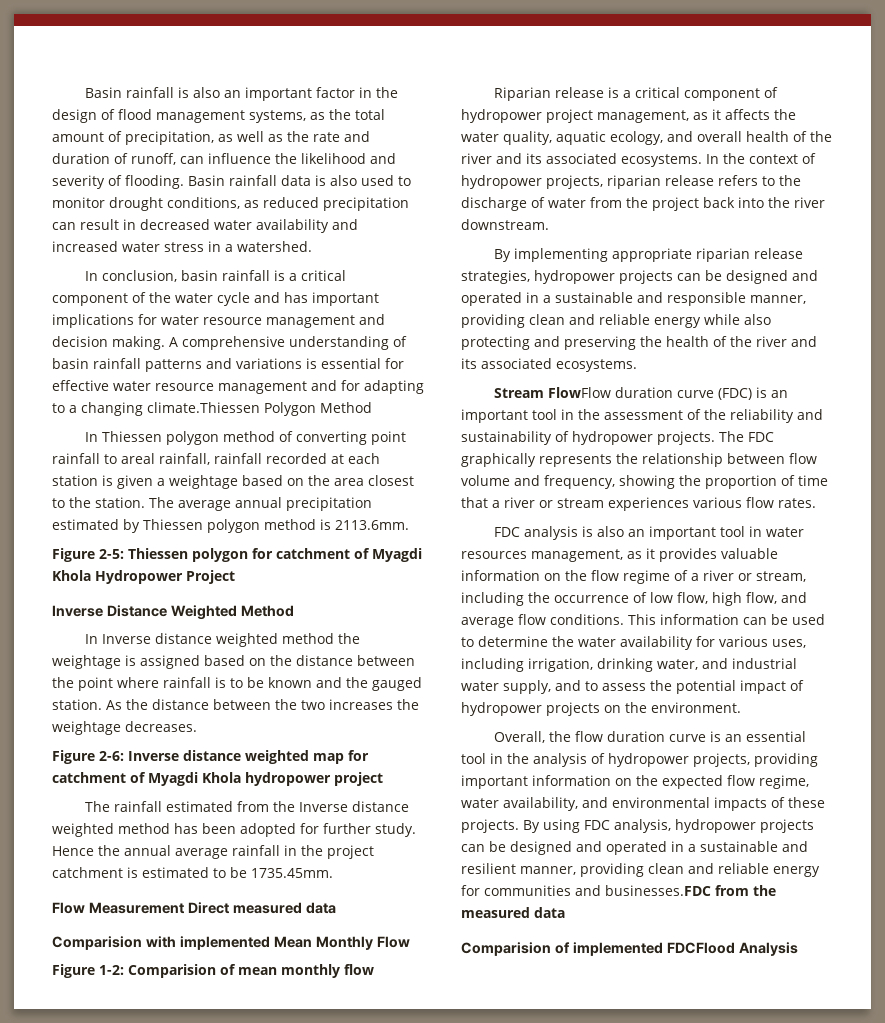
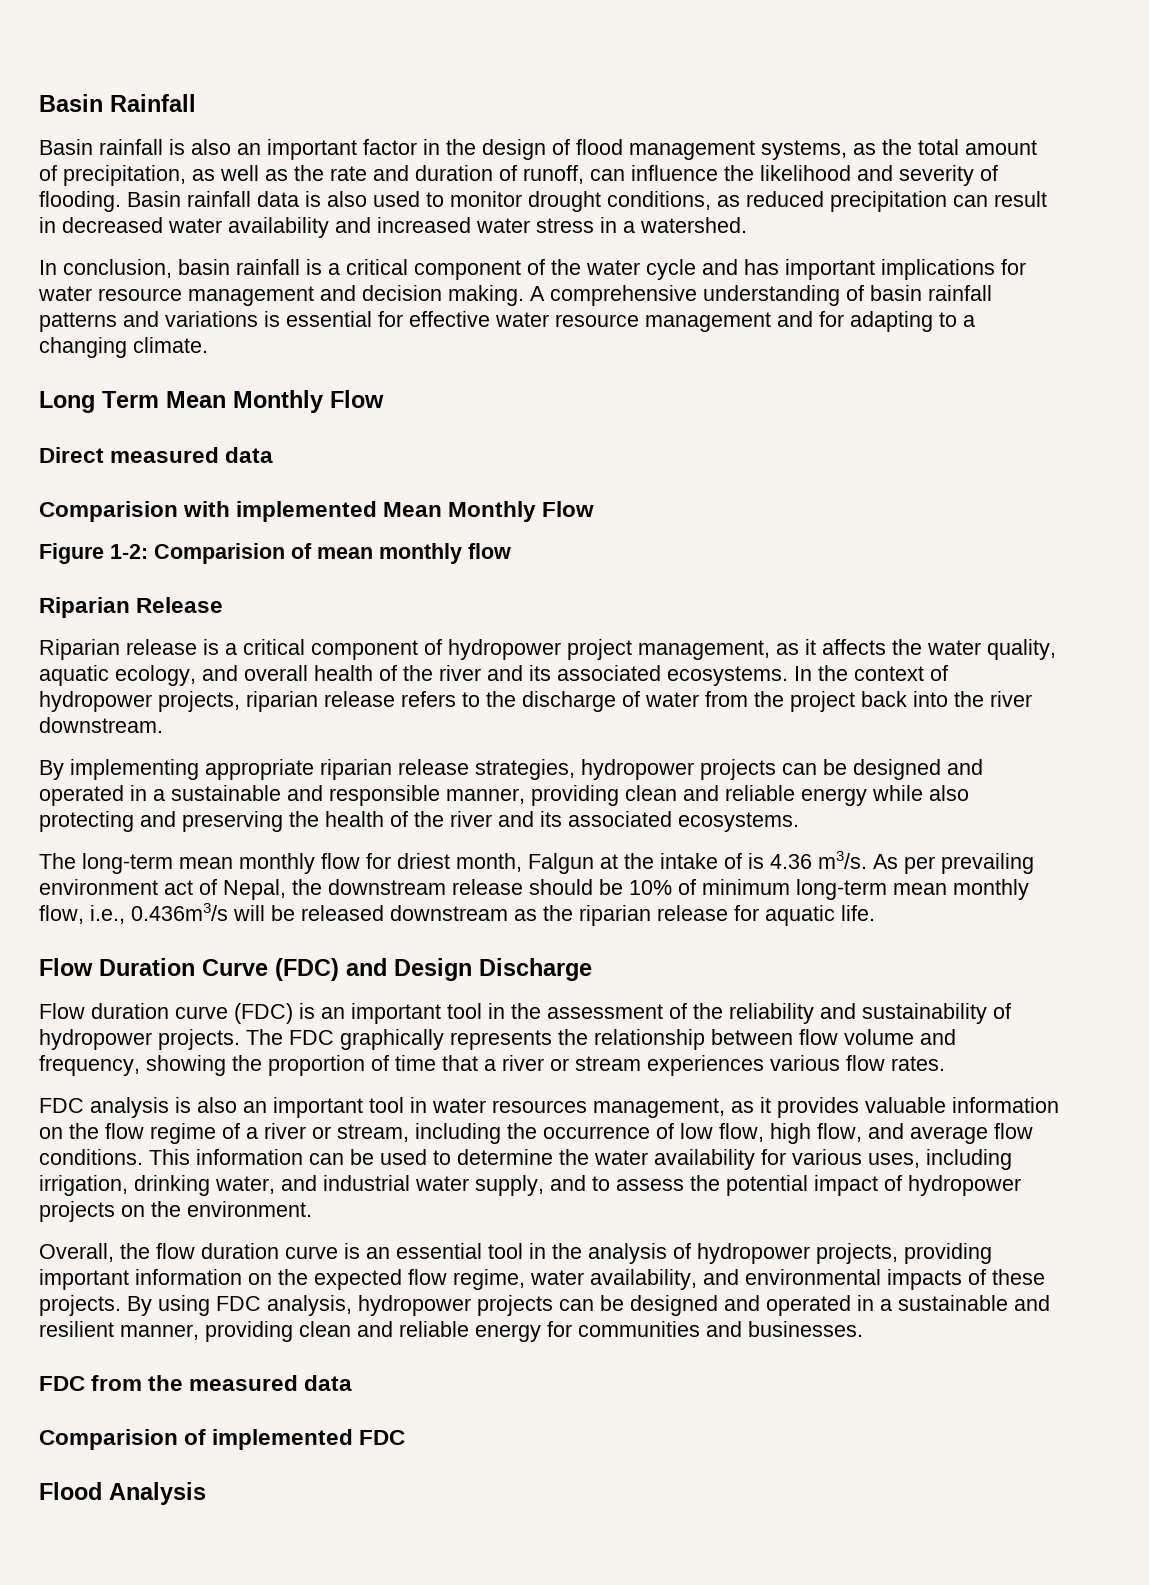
+ Basin Rainfall
- A comprehensive understanding of basin rainfall patterns and variations is essential for effective water resource management and for adapting to a changing climate.Thiessen Polygon Method
- In Thiessen polygon method of converting point rainfall to areal rainfall, rainfall recorded at each station is given a weightage based on the area closest to the station. The average annual precipitation estimated by Thiessen polygon method is 2113.6mm.
- Figure 2-5: Thiessen polygon for catchment of Myagdi Khola Hydropower Project
- Inverse Distance Weighted Method
- In Inverse distance weighted method the weightage is assigned based on the distance between the point where rainfall is to be known and the gauged station. As the distance between the two increases the weightage decreases.
- Figure 2-6: Inverse distance weighted map for catchment of Myagdi Khola hydropower project
- The rainfall estimated from the Inverse distance weighted method has been adopted for further study. Hence the annual average rainfall in the project catchment is estimated to be 1735.45mm.
- Flow Measurement Direct measured data
+ A comprehensive understanding of basin rainfall patterns and variations is essential for effective water resource management and for adapting to a changing climate.
+ Long Term Mean Monthly Flow
+ Direct measured data
+ Riparian Release
- Stream FlowFlow duration curve (FDC) is an important tool in the assessment of the reliability and sustainability of hydropower projects.
+ The long-term mean monthly flow for driest month, Falgun at the intake of is 4.36 m3/s. As per prevailing environment act of Nepal, the downstream release should be 10% of minimum long-term mean monthly flow, i.e., 0.436m3/s will be released downstream as the riparian release for aquatic life.
+ Flow Duration Curve (FDC) and Design Discharge
+ Flow duration curve (FDC) is an important tool in the assessment of the reliability and sustainability of hydropower projects.
- By using FDC analysis, hydropower projects can be designed and operated in a sustainable and resilient manner, providing clean and reliable energy for communities and businesses.FDC from the measured data
+ By using FDC analysis, hydropower projects can be designed and operated in a sustainable and resilient manner, providing clean and reliable energy for communities and businesses.
+ FDC from the measured data
- Comparision of implemented FDCFlood Analysis
+ Comparision of implemented FDC
+ Flood Analysis

